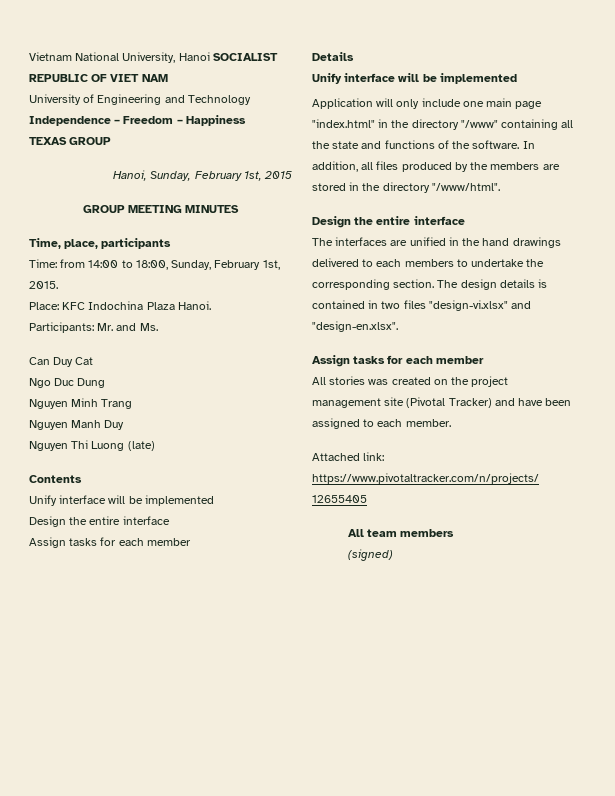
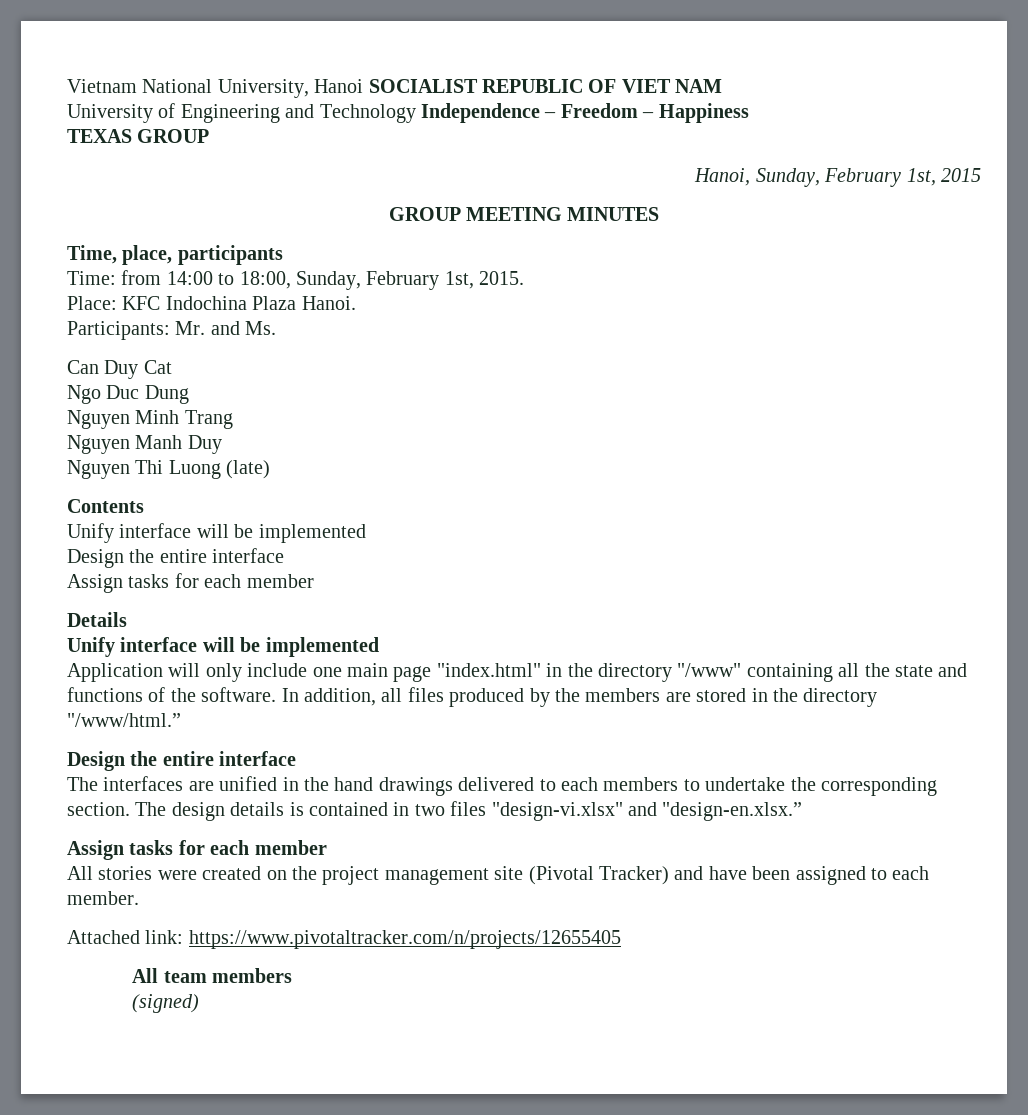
- In addition, all files produced by the members are stored in the directory "/www/html".
+ In addition, all files produced by the members are stored in the directory "/www/html.”
- The design details is contained in two files "design-vi.xlsx" and "design-en.xlsx".
+ The design details is contained in two files "design-vi.xlsx" and "design-en.xlsx.”
- All stories was created on the project management site (Pivotal Tracker) and have been assigned to each member.
+ All stories were created on the project management site (Pivotal Tracker) and have been assigned to each member.

